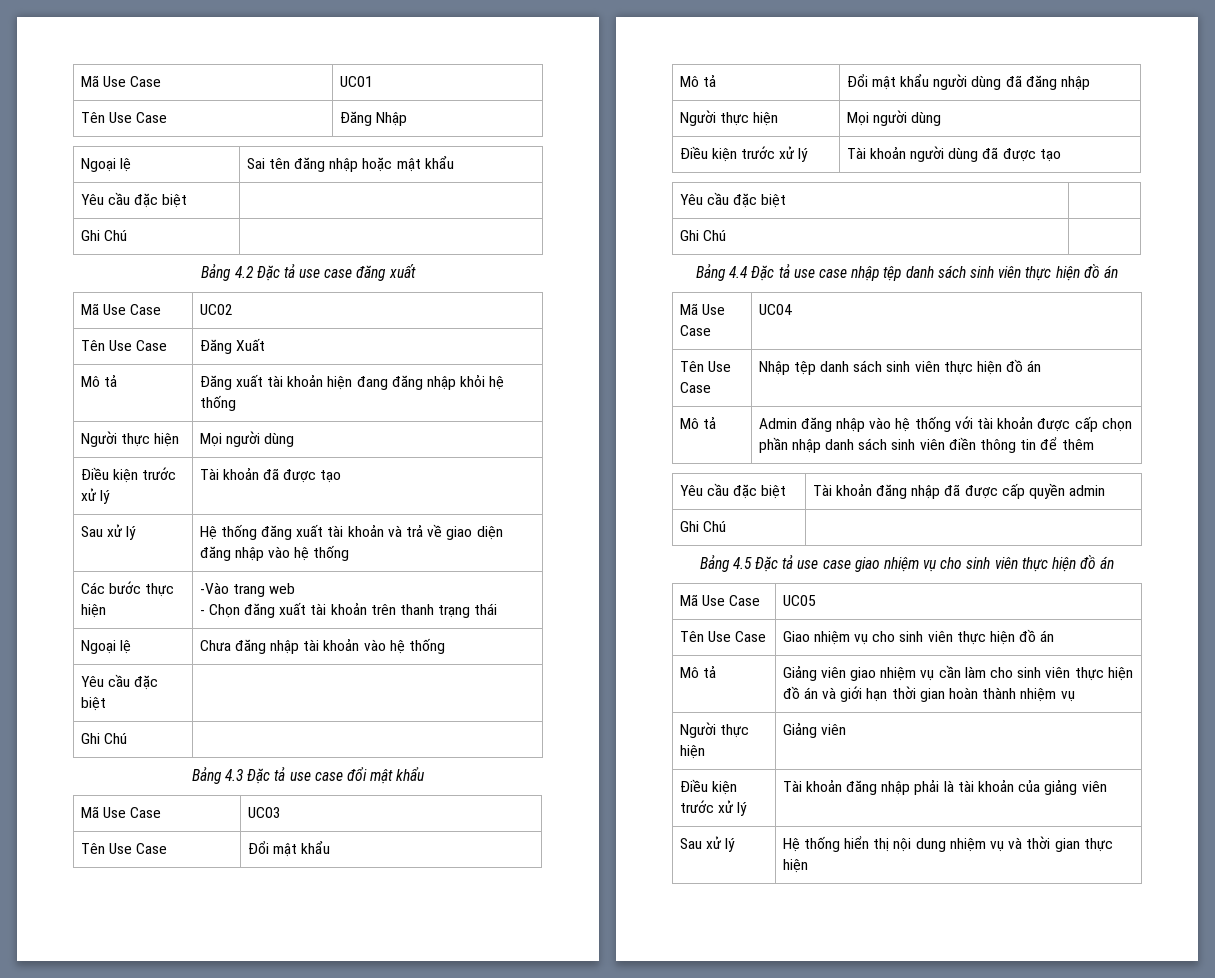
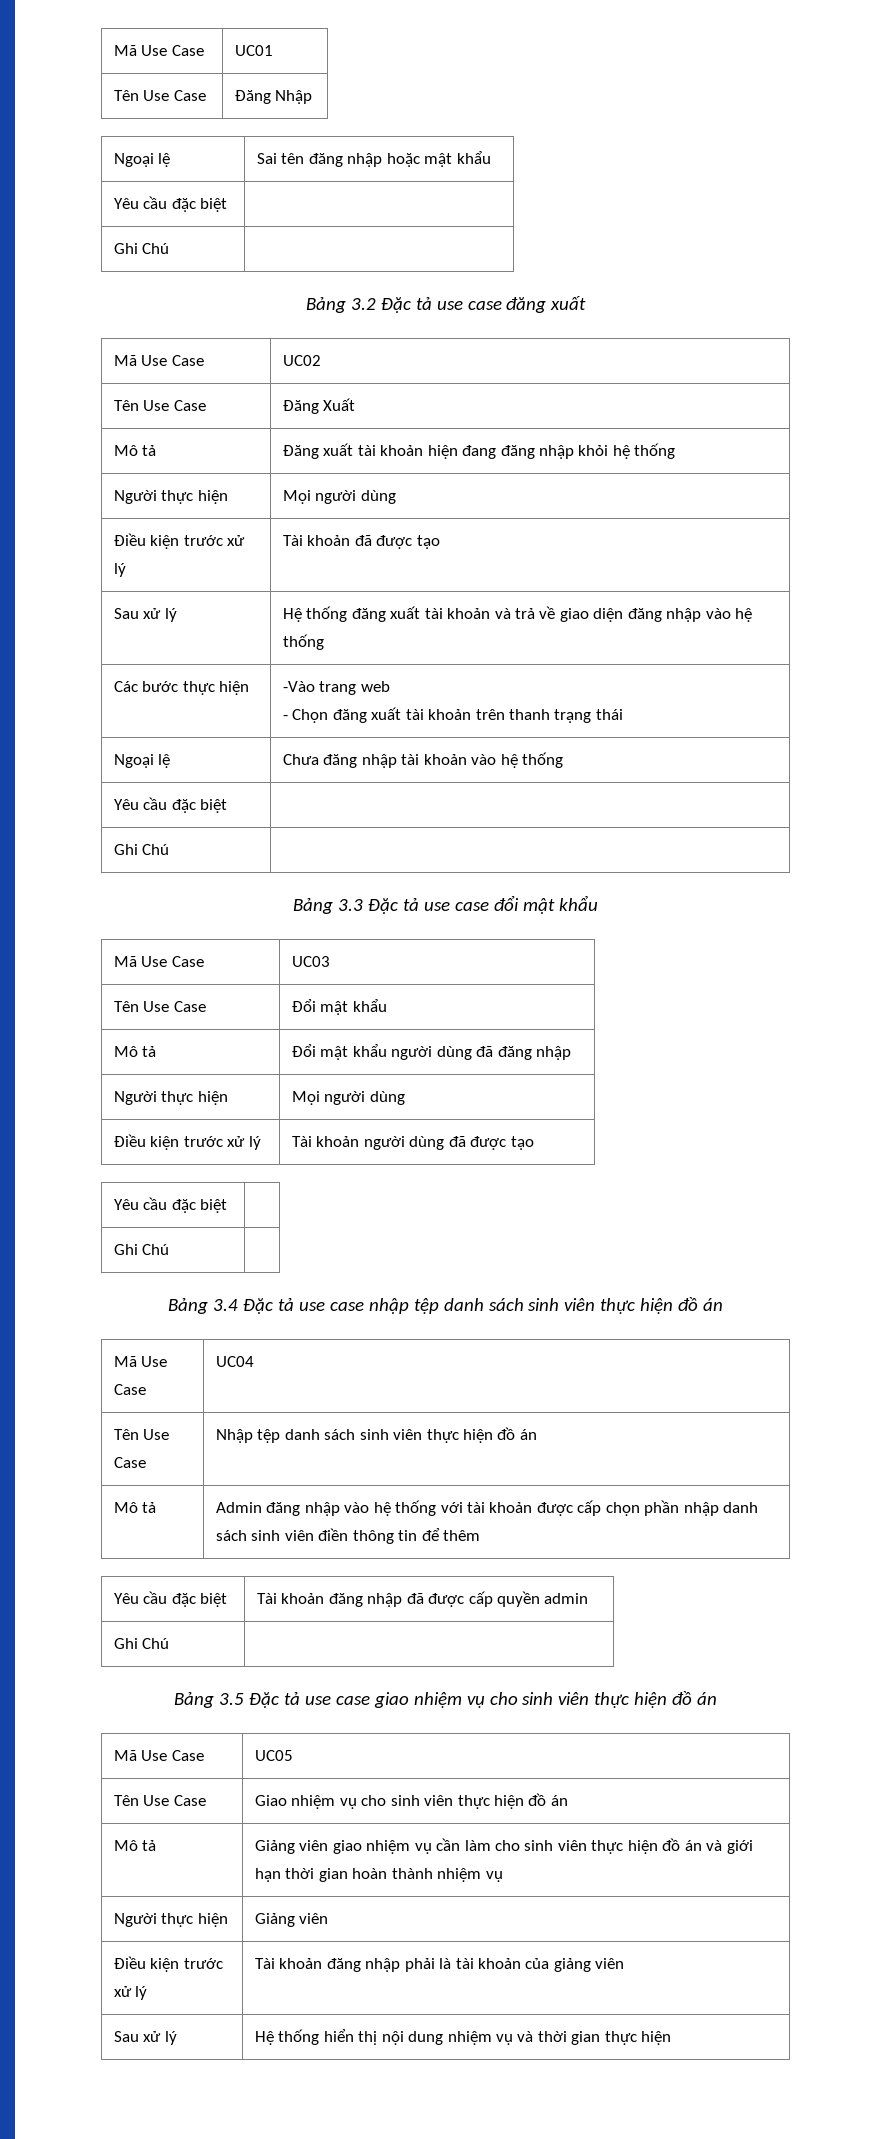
- Bảng 4.2 Đặc tả use case đăng xuất
+ Bảng 3.2 Đặc tả use case đăng xuất
- Bảng 4.3 Đặc tả use case đổi mật khẩu
+ Bảng 3.3 Đặc tả use case đổi mật khẩu
- Bảng 4.4 Đặc tả use case nhập tệp danh sách sinh viên thực hiện đồ án
+ Bảng 3.4 Đặc tả use case nhập tệp danh sách sinh viên thực hiện đồ án
- Bảng 4.5 Đặc tả use case giao nhiệm vụ cho sinh viên thực hiện đồ án
+ Bảng 3.5 Đặc tả use case giao nhiệm vụ cho sinh viên thực hiện đồ án

